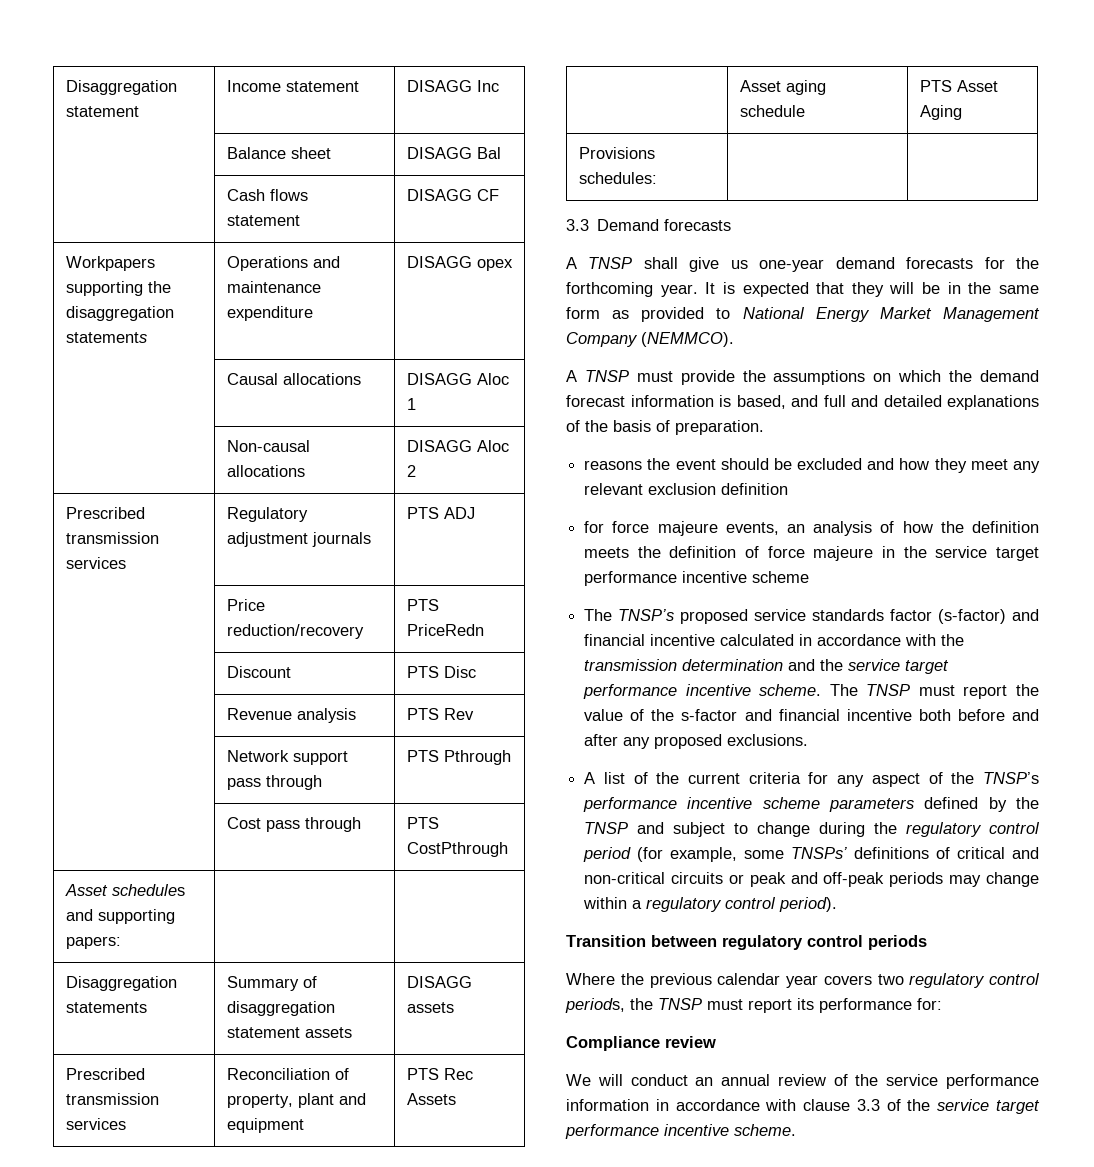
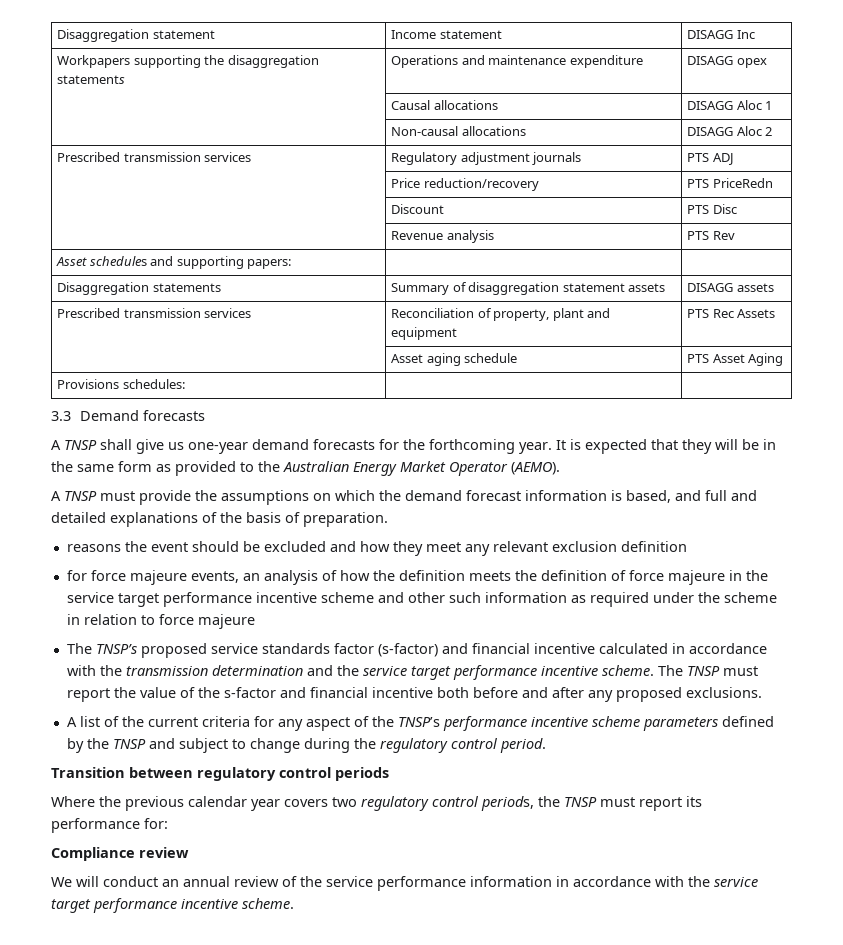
- | Balance sheet | DISAGG Bal
- | Cash flows statement | DISAGG CF
- | Network support pass through | PTS Pthrough
- | Cost pass through | PTS CostPthrough
- It is expected that they will be in the same form as provided to National Energy Market Management Company (NEMMCO).
+ It is expected that they will be in the same form as provided to the Australian Energy Market Operator (AEMO).
- for force majeure events, an analysis of how the definition meets the definition of force majeure in the service target performance incentive scheme
+ for force majeure events, an analysis of how the definition meets the definition of force majeure in the service target performance incentive scheme and other such information as required under the scheme in relation to force majeure
- A list of the current criteria for any aspect of the TNSP’s performance incentive scheme parameters defined by the TNSP and subject to change during the regulatory control period (for example, some TNSPs’ definitions of critical and non-critical circuits or peak and off-peak periods may change within a regulatory control period).
+ A list of the current criteria for any aspect of the TNSP’s performance incentive scheme parameters defined by the TNSP and subject to change during the regulatory control period.
- We will conduct an annual review of the service performance information in accordance with clause 3.3 of the service target performance incentive scheme.
+ We will conduct an annual review of the service performance information in accordance with the service target performance incentive scheme.

